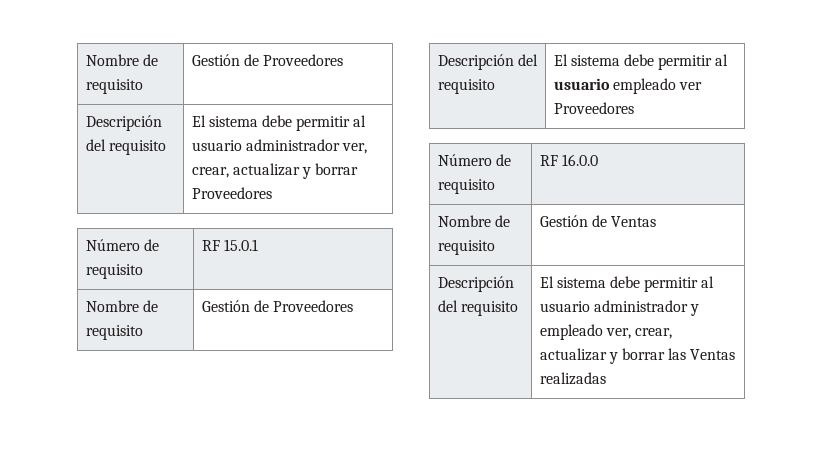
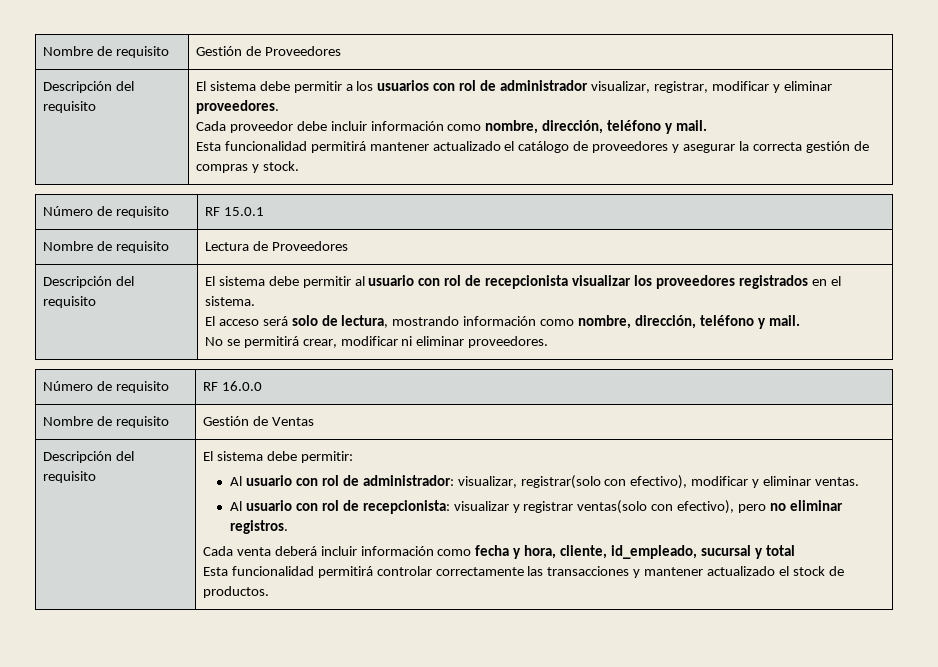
- El sistema debe permitir al usuario administrador ver, crear, actualizar y borrar Proveedores
+ El sistema debe permitir a los usuarios con rol de administrador visualizar, registrar, modificar y eliminar proveedores.
+ Cada proveedor debe incluir información como nombre, dirección, teléfono y mail.
+ Esta funcionalidad permitirá mantener actualizado el catálogo de proveedores y asegurar la correcta gestión de compras y stock.
  Número de requisito | RF 15.0.1
- Nombre de requisito | Gestión de Proveedores
+ Nombre de requisito | Lectura de Proveedores
- El sistema debe permitir al usuario empleado ver Proveedores
+ El sistema debe permitir al usuario con rol de recepcionista visualizar los proveedores registrados en el sistema.
+ El acceso será solo de lectura, mostrando información como nombre, dirección, teléfono y mail.
+ No se permitirá crear, modificar ni eliminar proveedores.
- El sistema debe permitir al usuario administrador y empleado ver, crear, actualizar y borrar las Ventas realizadas
+ El sistema debe permitir:
+ Al usuario con rol de administrador: visualizar, registrar(solo con efectivo), modificar y eliminar ventas.
+ Al usuario con rol de recepcionista: visualizar y registrar ventas(solo con efectivo), pero no eliminar registros.
+ Cada venta deberá incluir información como fecha y hora, cliente, id_empleado, sucursal y total
+ Esta funcionalidad permitirá controlar correctamente las transacciones y mantener actualizado el stock de productos.

